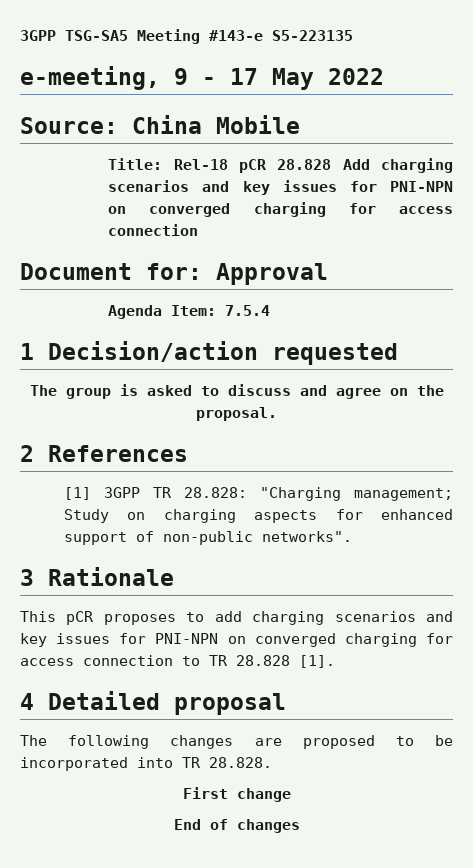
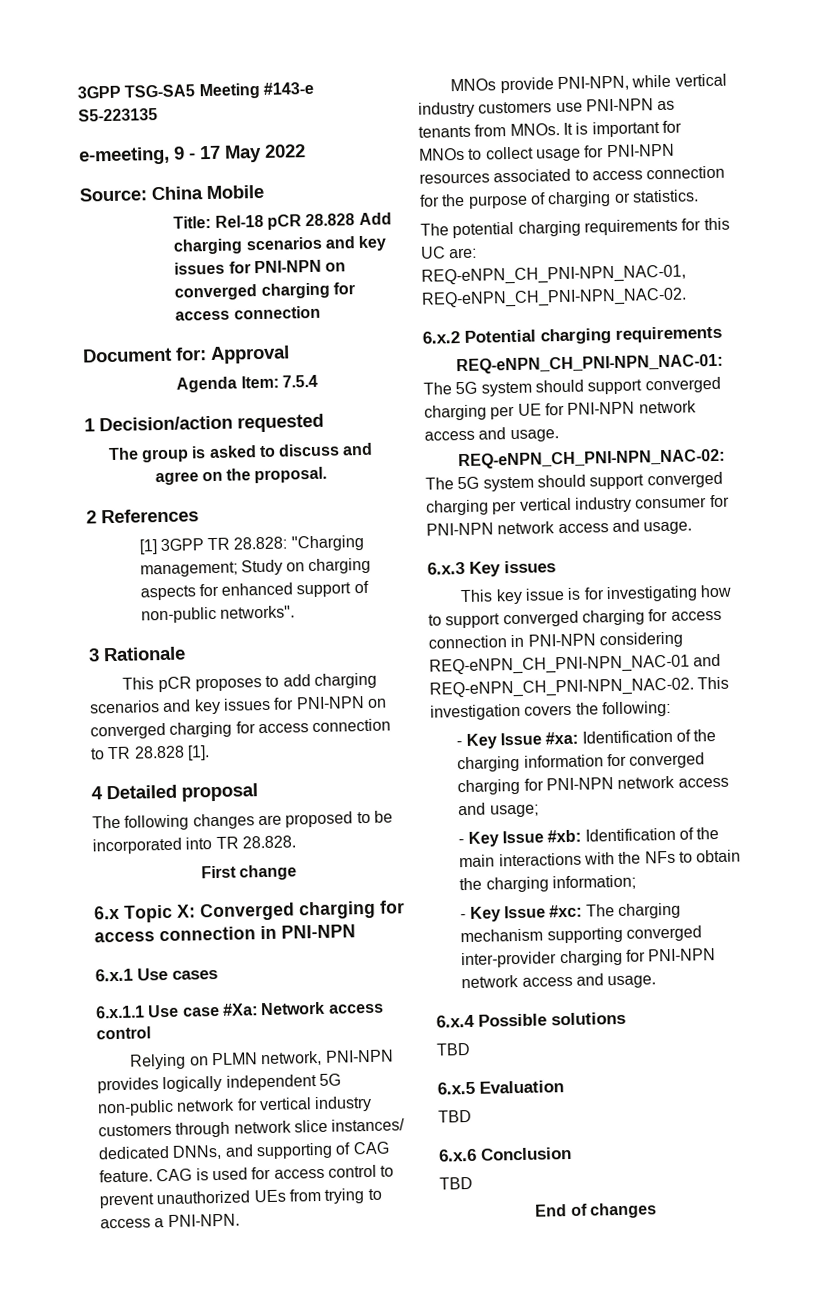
+ 6.x Topic X: Converged charging for access connection in PNI-NPN
+ 6.x.1 Use cases
+ 6.x.1.1 Use case #Xa: Network access control
+ Relying on PLMN network, PNI-NPN provides logically independent 5G non-public network for vertical industry customers through network slice instances/ dedicated DNNs, and supporting of CAG feature. CAG is used for access control to prevent unauthorized UEs from trying to access a PNI-NPN.
+ MNOs provide PNI-NPN, while vertical industry customers use PNI-NPN as tenants from MNOs. It is important for MNOs to collect usage for PNI-NPN resources associated to access connection for the purpose of charging or statistics.
+ The potential charging requirements for this UC are: REQ-eNPN_CH_PNI-NPN_NAC-01, REQ-eNPN_CH_PNI-NPN_NAC-02.
+ 6.x.2 Potential charging requirements
+ REQ-eNPN_CH_PNI-NPN_NAC-01: The 5G system should support converged charging per UE for PNI-NPN network access and usage.
+ REQ-eNPN_CH_PNI-NPN_NAC-02: The 5G system should support converged charging per vertical industry consumer for PNI-NPN network access and usage.
+ 6.x.3 Key issues
+ This key issue is for investigating how to support converged charging for access connection in PNI-NPN considering REQ-eNPN_CH_PNI-NPN_NAC-01 and REQ-eNPN_CH_PNI-NPN_NAC-02. This investigation covers the following:
+ - Key Issue #xa: Identification of the charging information for converged charging for PNI-NPN network access and usage;
+ - Key Issue #xb: Identification of the main interactions with the NFs to obtain the charging information;
+ - Key Issue #xc: The charging mechanism supporting converged inter-provider charging for PNI-NPN network access and usage.
+ 6.x.4 Possible solutions
+ TBD
+ 6.x.5 Evaluation
+ TBD
+ 6.x.6 Conclusion
+ TBD

